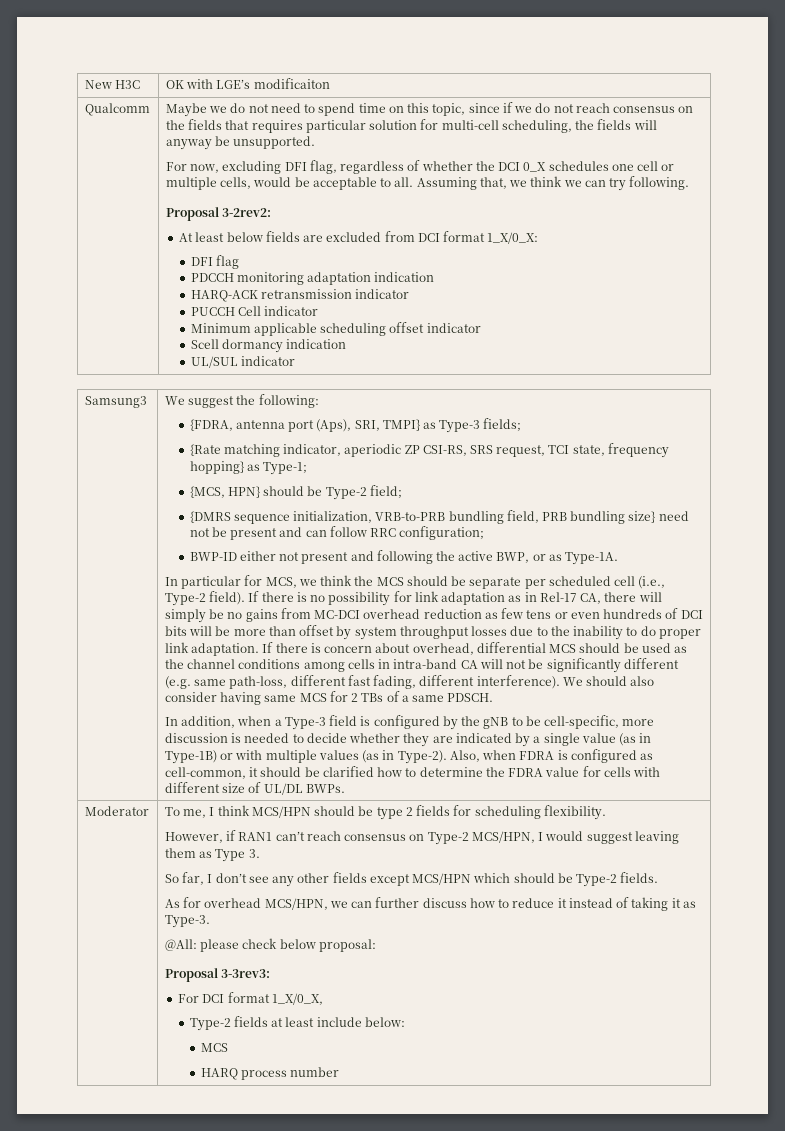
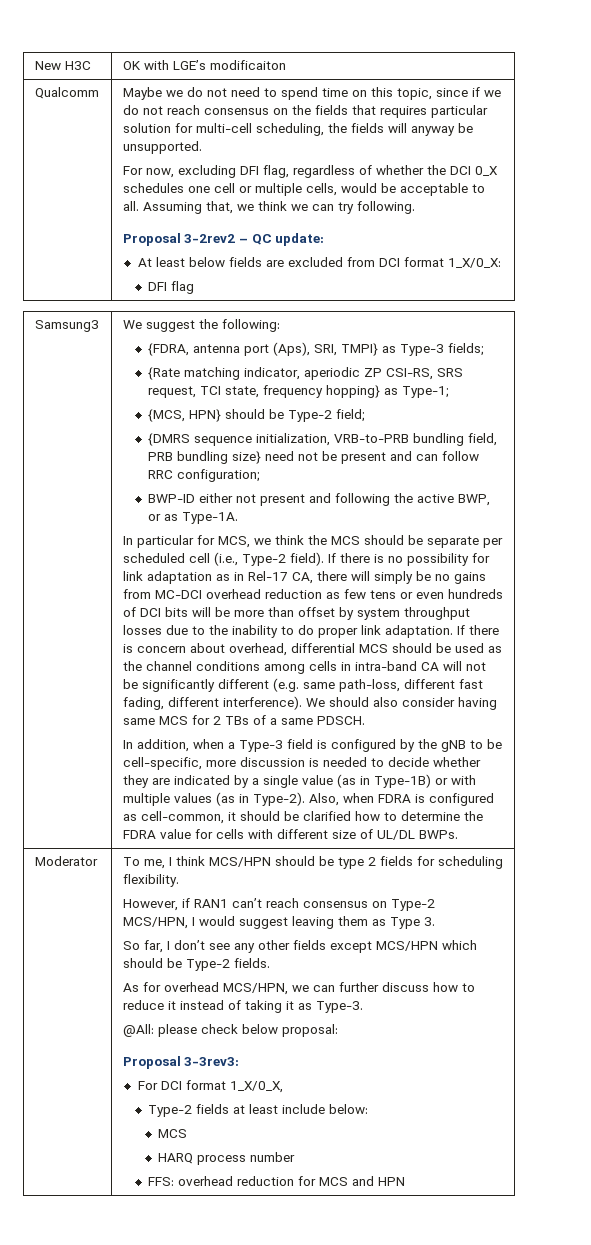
- Proposal 3-2rev2:
+ Proposal 3-2rev2 – QC update:
- PDCCH monitoring adaptation indication
- HARQ-ACK retransmission indicator
- PUCCH Cell indicator
- Minimum applicable scheduling offset indicator
- Scell dormancy indication
- UL/SUL indicator
+ FFS: overhead reduction for MCS and HPN

